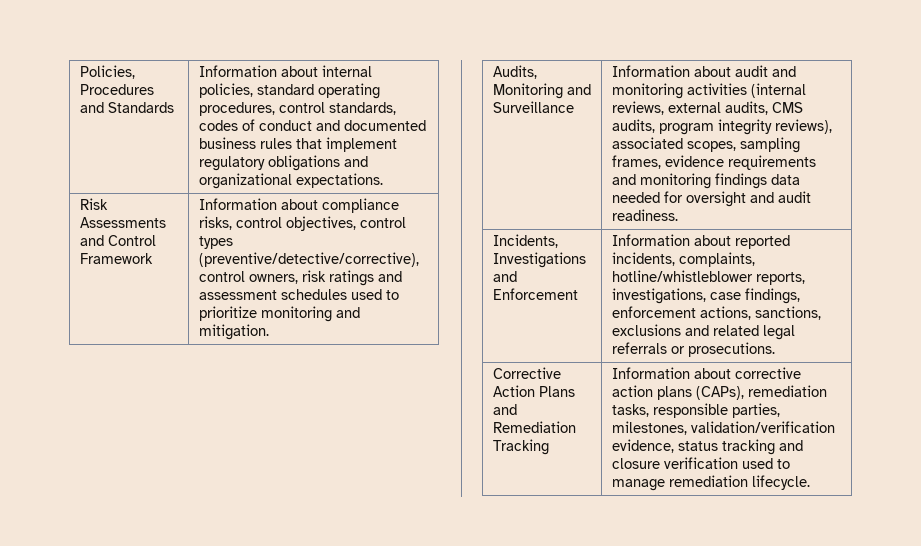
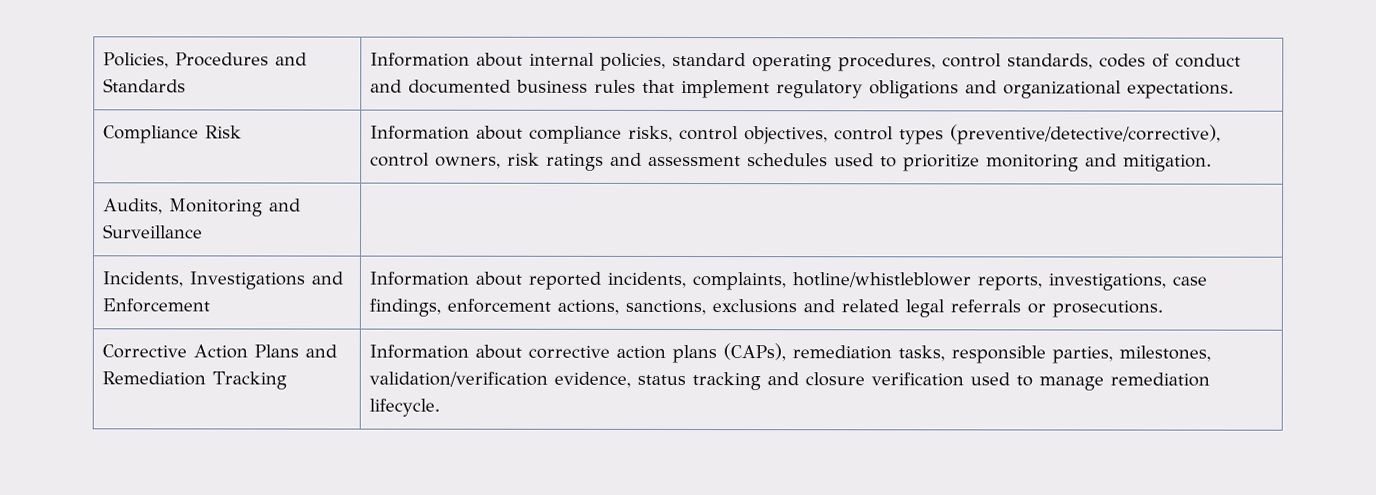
- Risk Assessments and Control Framework | Information about compliance risks, control objectives, control types (preventive/detective/corrective), control owners, risk ratings and assessment schedules used to prioritize monitoring and mitigation.
+ Compliance Risk | Information about compliance risks, control objectives, control types (preventive/detective/corrective), control owners, risk ratings and assessment schedules used to prioritize monitoring and mitigation.
- Audits, Monitoring and Surveillance | Information about audit and monitoring activities (internal reviews, external audits, CMS audits, program integrity reviews), associated scopes, sampling frames, evidence requirements and monitoring findings data needed for oversight and audit readiness.
+ Audits, Monitoring and Surveillance |

